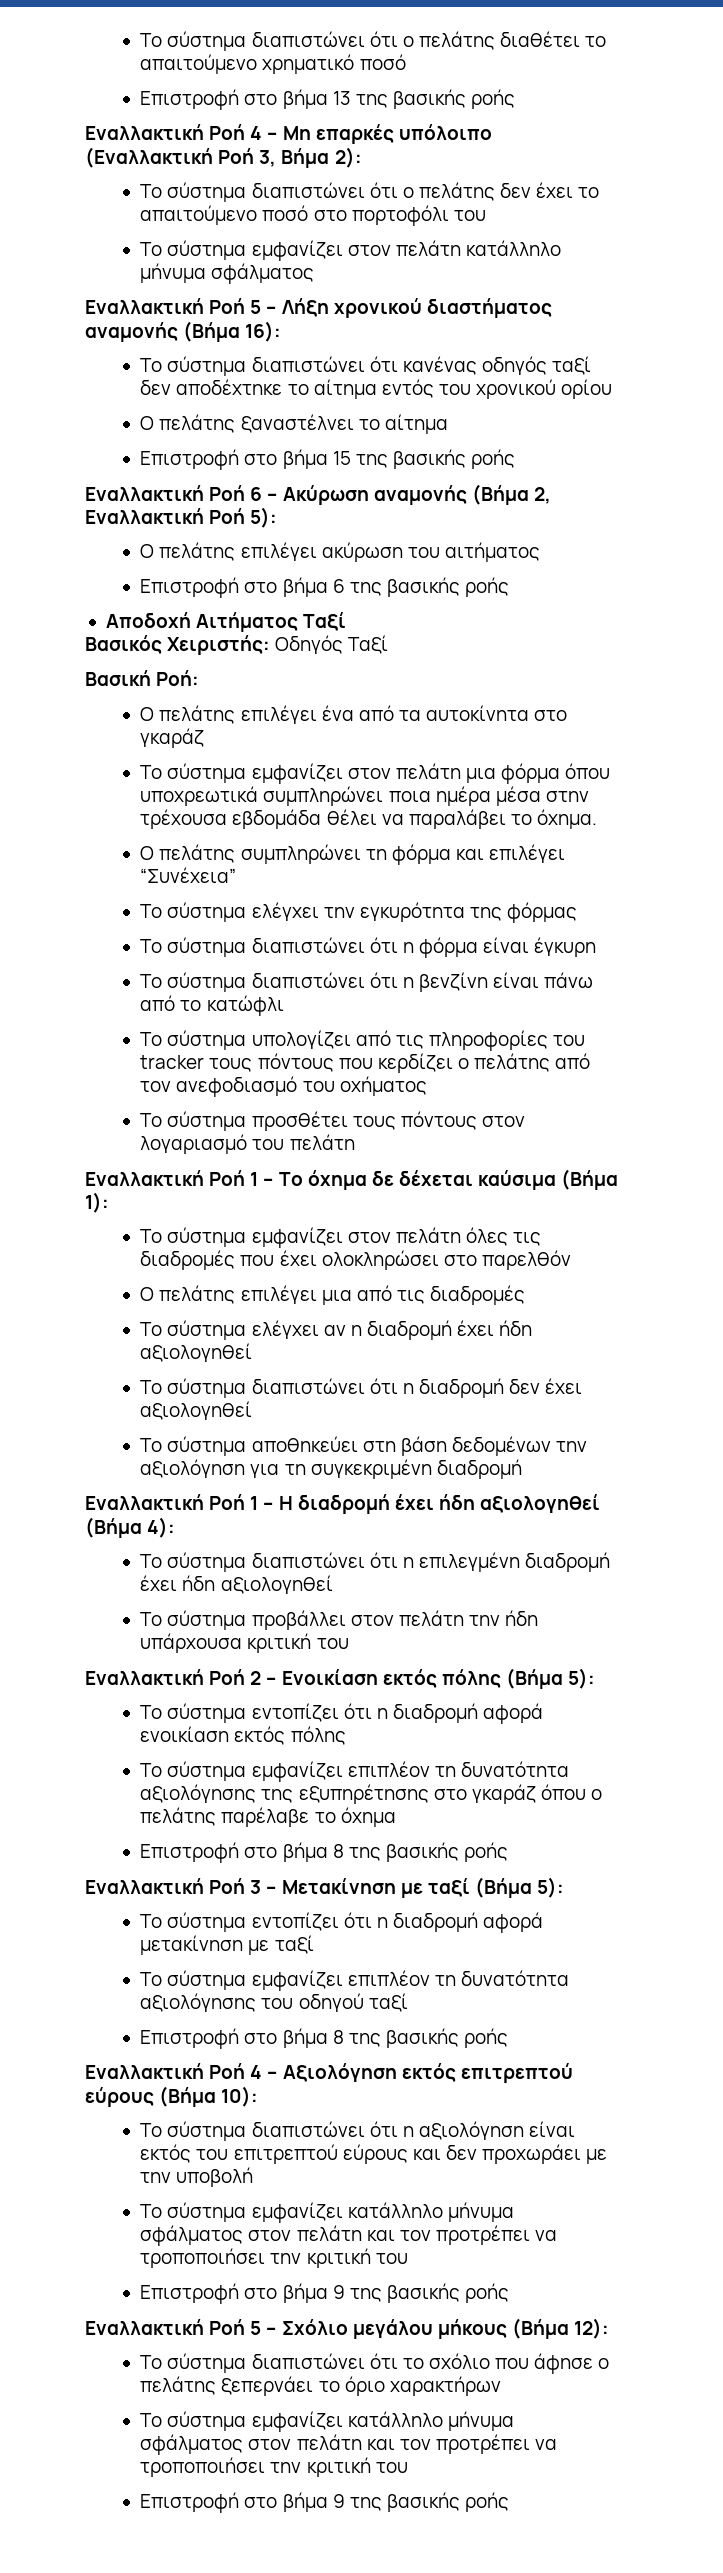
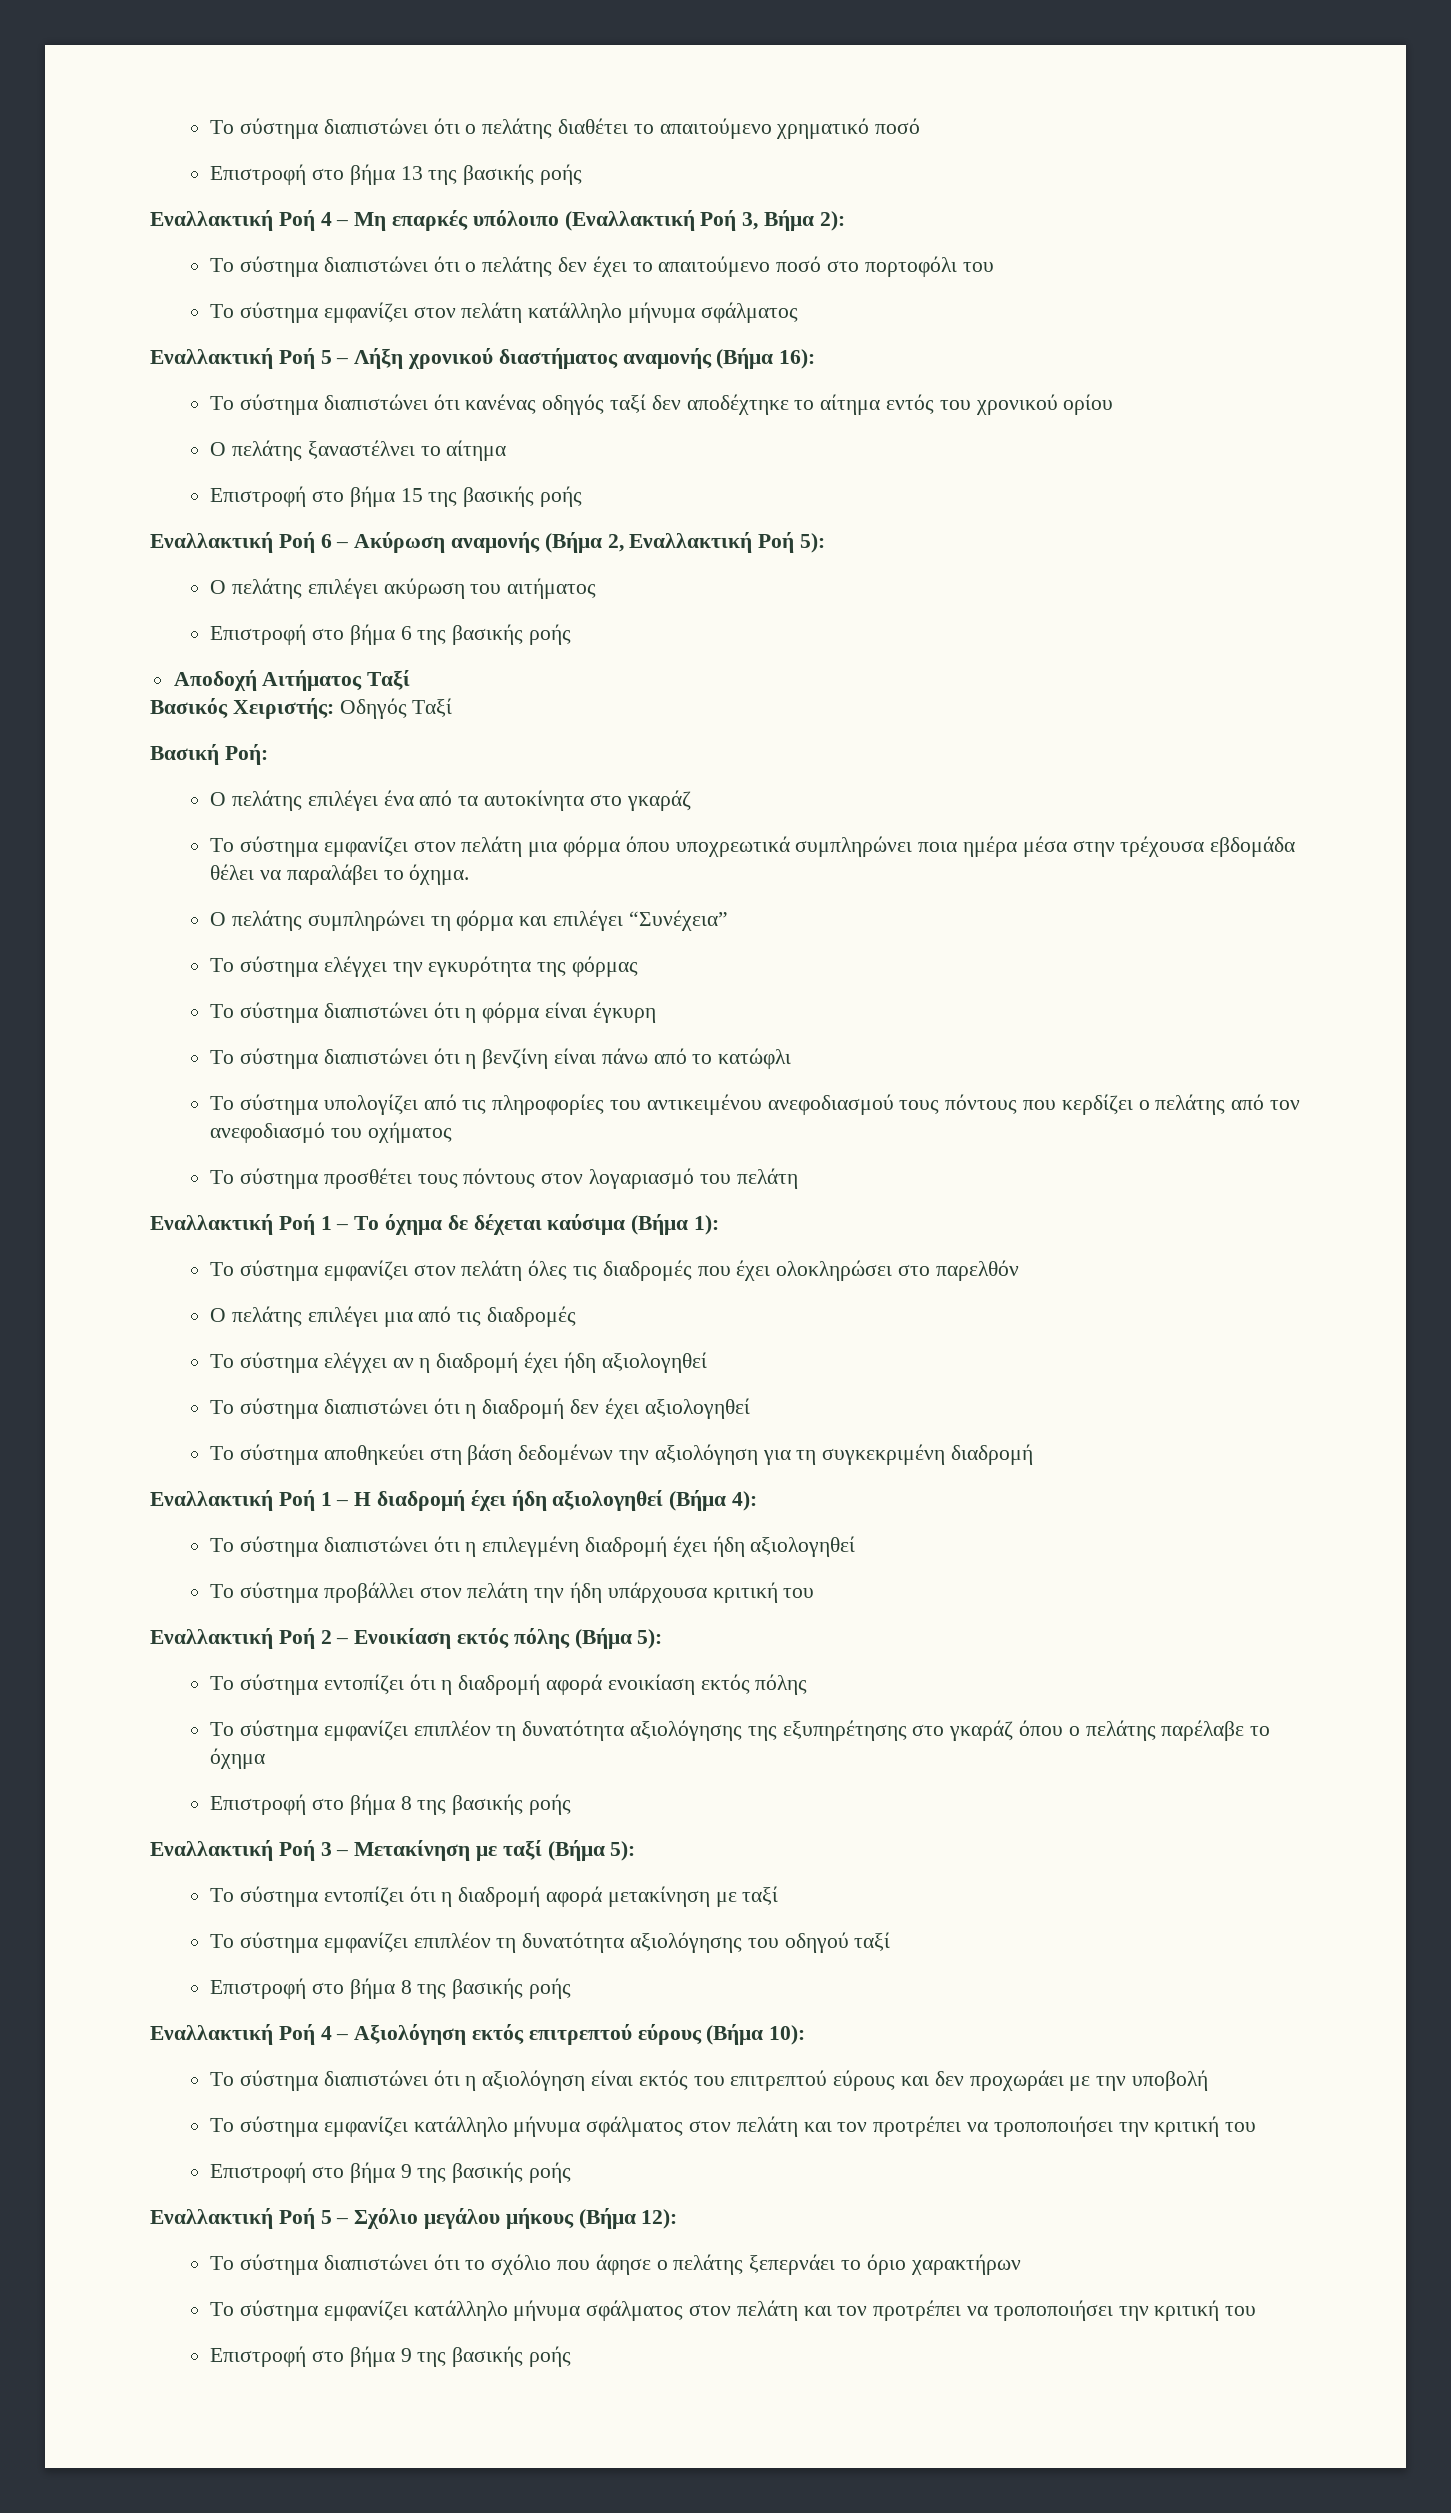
- Το σύστημα υπολογίζει από τις πληροφορίες του tracker τους πόντους που κερδίζει ο πελάτης από τον ανεφοδιασμό του οχήματος
+ Το σύστημα υπολογίζει από τις πληροφορίες του αντικειμένου ανεφοδιασμού τους πόντους που κερδίζει ο πελάτης από τον ανεφοδιασμό του οχήματος

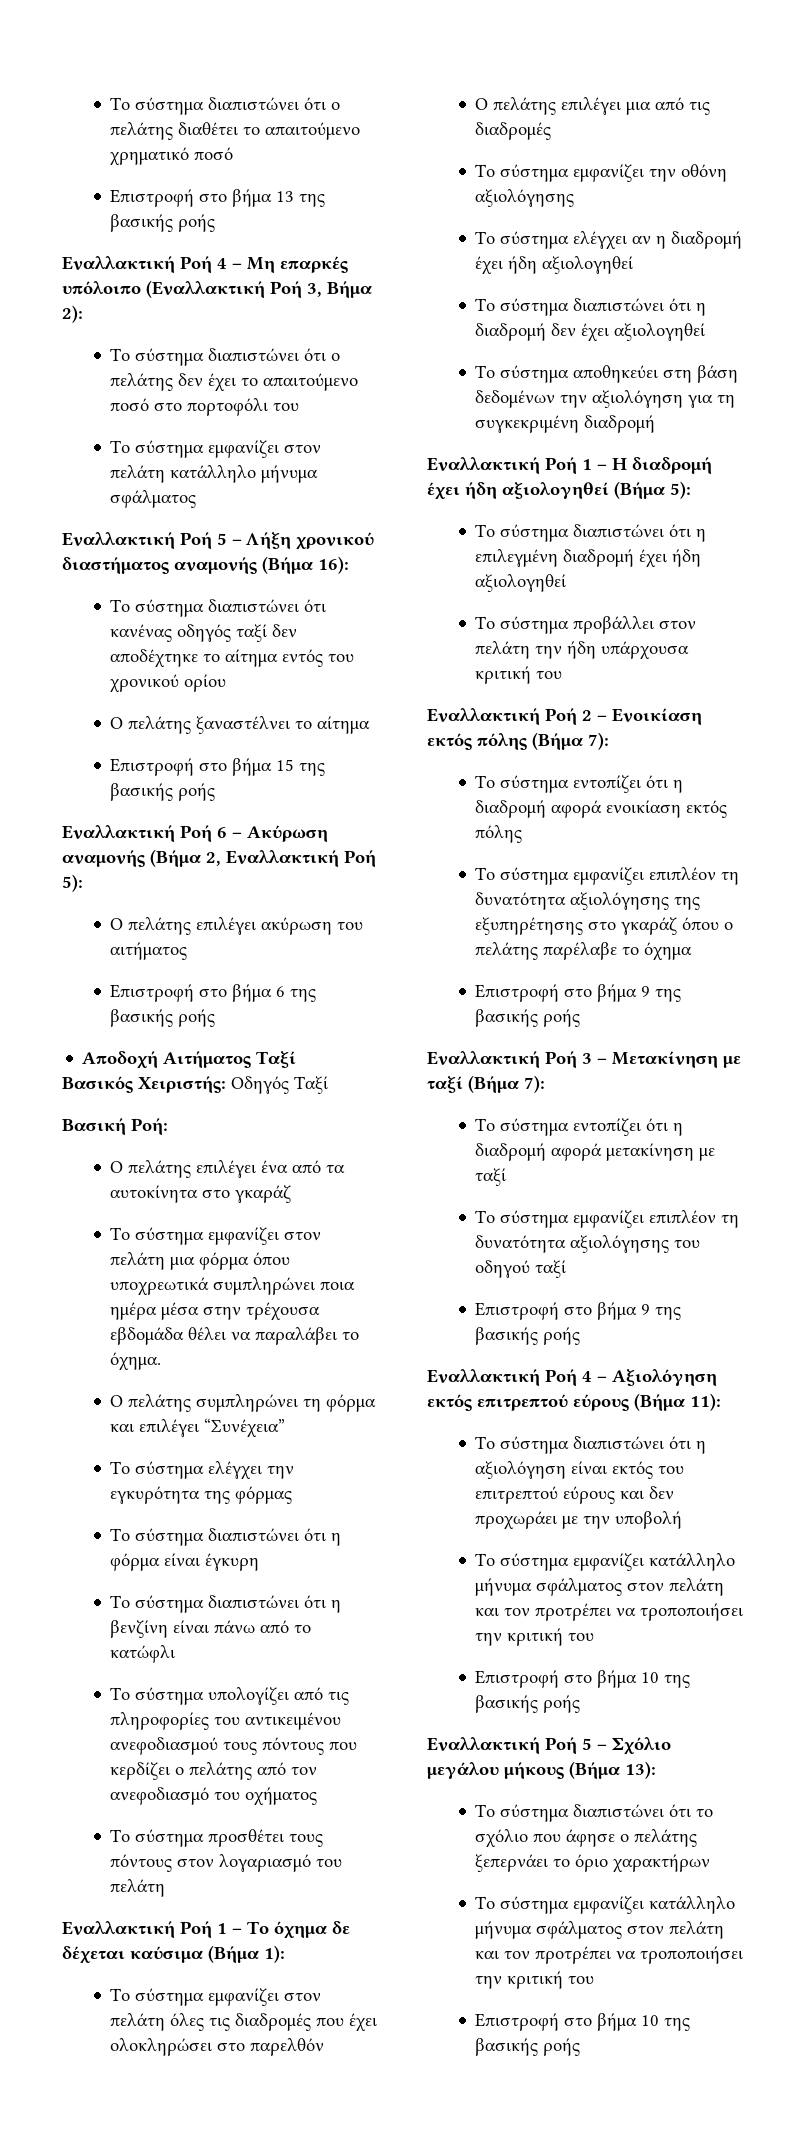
+ To σύστημα εμφανίζει την οθόνη αξιολόγησης
- Εναλλακτική Ροή 1 – Η διαδρομή έχει ήδη αξιολογηθεί (Βήμα 4):
+ Εναλλακτική Ροή 1 – Η διαδρομή έχει ήδη αξιολογηθεί (Βήμα 5):
- Εναλλακτική Ροή 2 – Ενοικίαση εκτός πόλης (Βήμα 5):
+ Εναλλακτική Ροή 2 – Ενοικίαση εκτός πόλης (Βήμα 7):
  Το σύστημα εμφανίζει επιπλέον τη δυνατότητα αξιολόγησης της εξυπηρέτησης στο γκαράζ όπου ο πελάτης παρέλαβε το όχημα
- Επιστροφή στο βήμα 8 της βασικής ροής
+ Επιστροφή στο βήμα 9 της βασικής ροής
- Εναλλακτική Ροή 3 – Μετακίνηση με ταξί (Βήμα 5):
+ Εναλλακτική Ροή 3 – Μετακίνηση με ταξί (Βήμα 7):
  Το σύστημα εμφανίζει επιπλέον τη δυνατότητα αξιολόγησης του οδηγού ταξί
- Επιστροφή στο βήμα 8 της βασικής ροής
+ Επιστροφή στο βήμα 9 της βασικής ροής
- Εναλλακτική Ροή 4 – Αξιολόγηση εκτός επιτρεπτού εύρους (Βήμα 10):
+ Εναλλακτική Ροή 4 – Αξιολόγηση εκτός επιτρεπτού εύρους (Βήμα 11):
  Το σύστημα διαπιστώνει ότι η αξιολόγηση είναι εκτός του επιτρεπτού εύρους και δεν προχωράει με την υποβολή
  Το σύστημα εμφανίζει κατάλληλο μήνυμα σφάλματος στον πελάτη και τον προτρέπει να τροποποιήσει την κριτική του
- Επιστροφή στο βήμα 9 της βασικής ροής
+ Επιστροφή στο βήμα 10 της βασικής ροής
- Εναλλακτική Ροή 5 – Σχόλιο μεγάλου μήκους (Βήμα 12):
+ Εναλλακτική Ροή 5 – Σχόλιο μεγάλου μήκους (Βήμα 13):
  Το σύστημα διαπιστώνει ότι το σχόλιο που άφησε ο πελάτης ξεπερνάει το όριο χαρακτήρων
  Το σύστημα εμφανίζει κατάλληλο μήνυμα σφάλματος στον πελάτη και τον προτρέπει να τροποποιήσει την κριτική του
- Επιστροφή στο βήμα 9 της βασικής ροής
+ Επιστροφή στο βήμα 10 της βασικής ροής

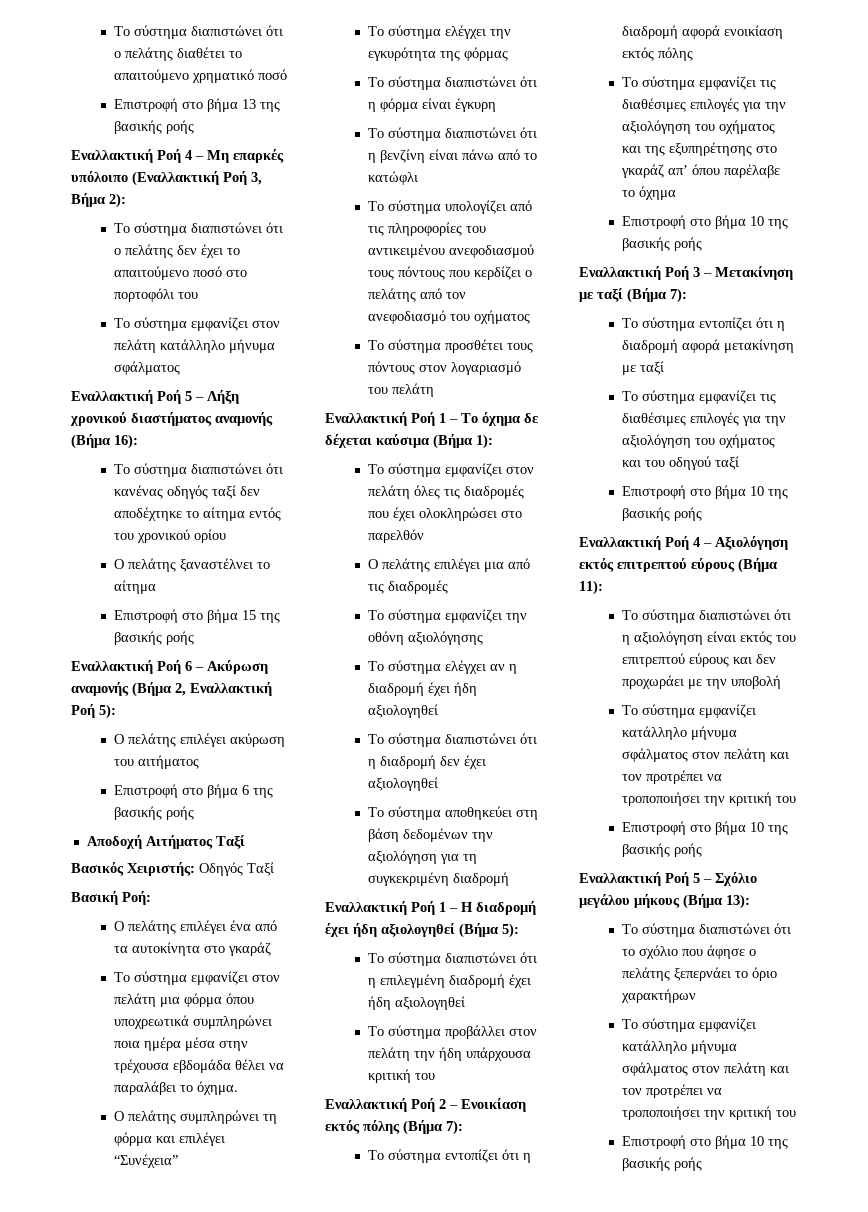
- Το σύστημα εμφανίζει επιπλέον τη δυνατότητα αξιολόγησης της εξυπηρέτησης στο γκαράζ όπου ο πελάτης παρέλαβε το όχημα
- Επιστροφή στο βήμα 9 της βασικής ροής
+ Το σύστημα εμφανίζει τις διαθέσιμες επιλογές για την αξιολόγηση του οχήματος και της εξυπηρέτησης στο γκαράζ απ’ όπου παρέλαβε το όχημα
+ Επιστροφή στο βήμα 10 της βασικής ροής
- Το σύστημα εμφανίζει επιπλέον τη δυνατότητα αξιολόγησης του οδηγού ταξί
- Επιστροφή στο βήμα 9 της βασικής ροής
+ Το σύστημα εμφανίζει τις διαθέσιμες επιλογές για την αξιολόγηση του οχήματος και του οδηγού ταξί
+ Επιστροφή στο βήμα 10 της βασικής ροής

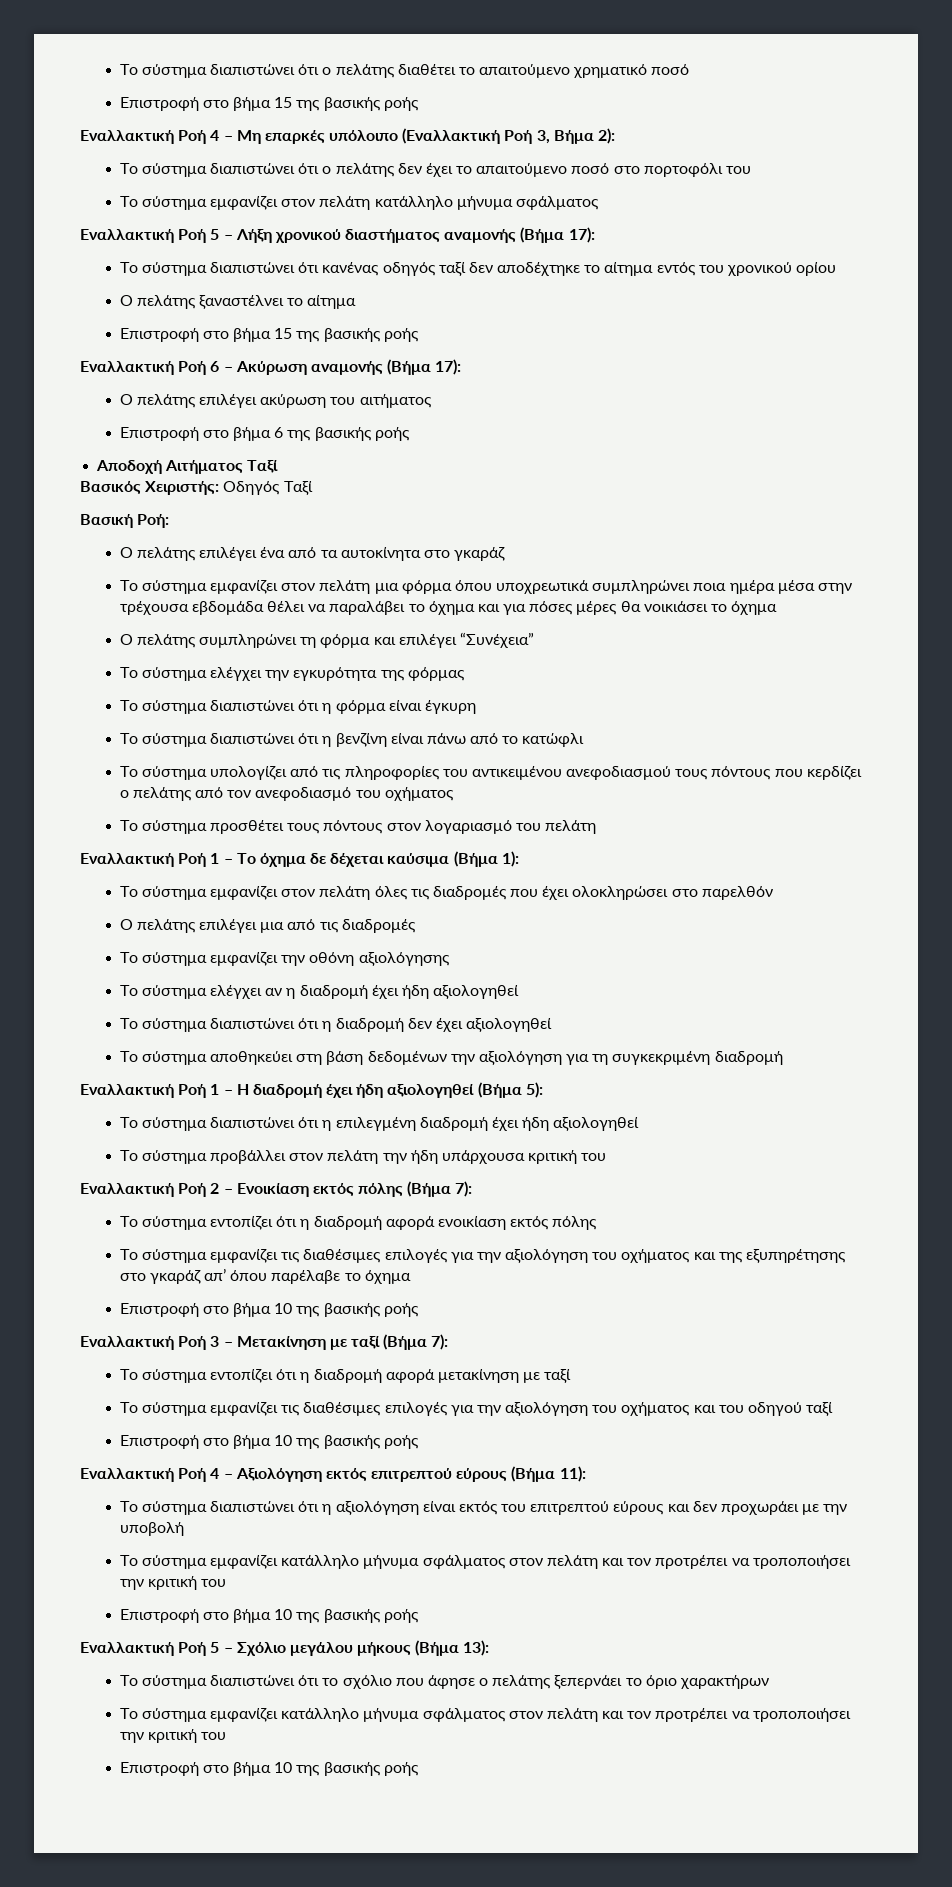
  Το σύστημα διαπιστώνει ότι ο πελάτης διαθέτει το απαιτούμενο χρηματικό ποσό
- Επιστροφή στο βήμα 13 της βασικής ροής
+ Επιστροφή στο βήμα 15 της βασικής ροής
- Εναλλακτική Ροή 5 – Λήξη χρονικού διαστήματος αναμονής (Βήμα 16):
+ Εναλλακτική Ροή 5 – Λήξη χρονικού διαστήματος αναμονής (Βήμα 17):
- Εναλλακτική Ροή 6 – Ακύρωση αναμονής (Βήμα 2, Εναλλακτική Ροή 5):
+ Εναλλακτική Ροή 6 – Ακύρωση αναμονής (Βήμα 17):
- Το σύστημα εμφανίζει στον πελάτη μια φόρμα όπου υποχρεωτικά συμπληρώνει ποια ημέρα μέσα στην τρέχουσα εβδομάδα θέλει να παραλάβει το όχημα.
+ Το σύστημα εμφανίζει στον πελάτη μια φόρμα όπου υποχρεωτικά συμπληρώνει ποια ημέρα μέσα στην τρέχουσα εβδομάδα θέλει να παραλάβει το όχημα και για πόσες μέρες θα νοικιάσει το όχημα

